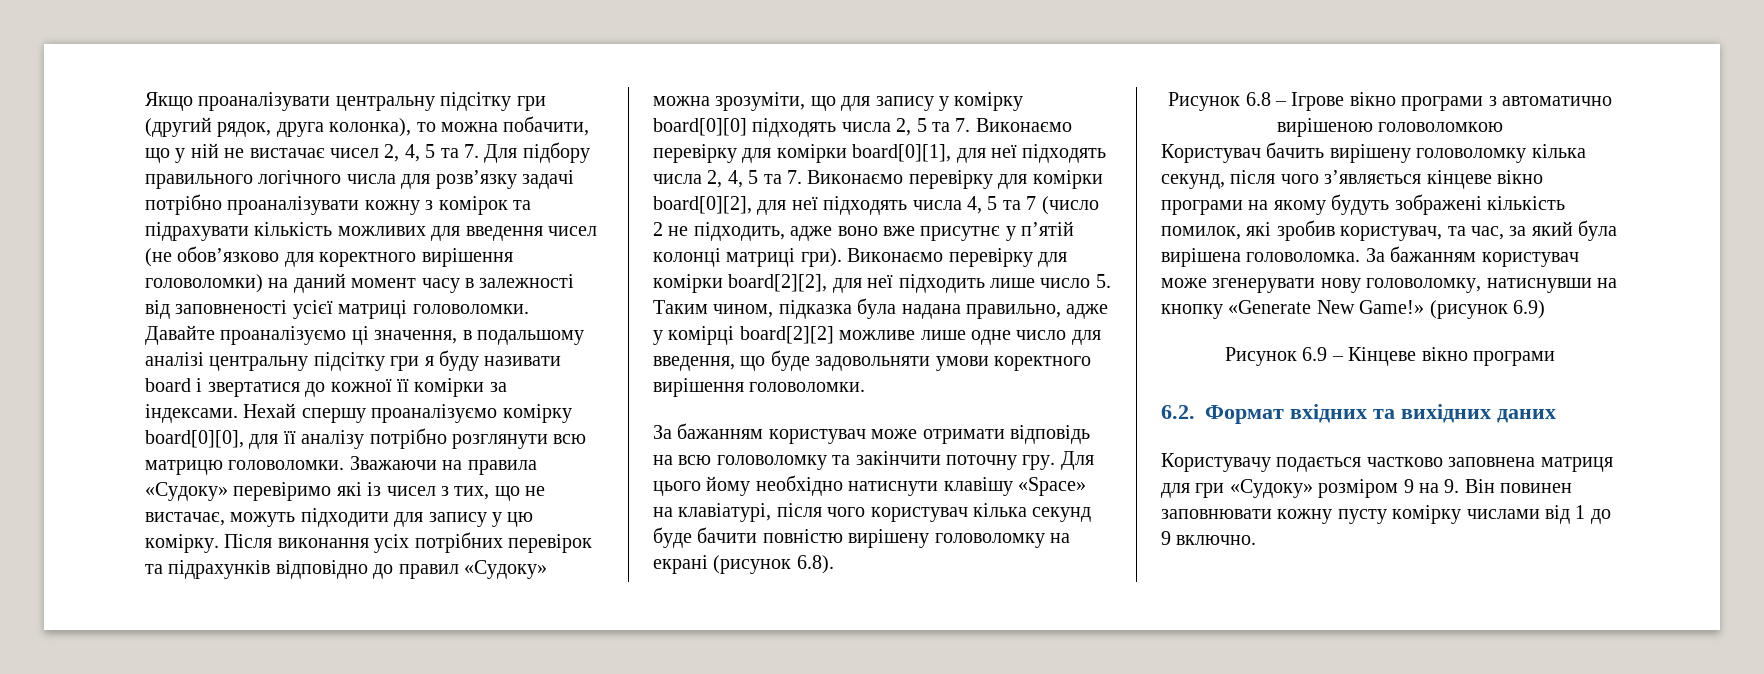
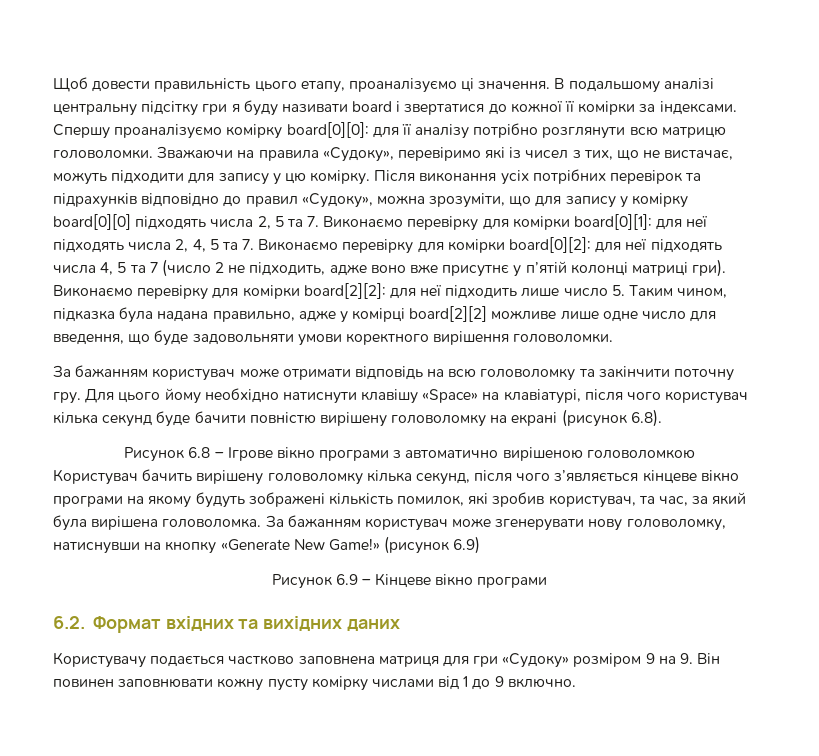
- Якщо проаналізувати центральну підсітку гри (другий рядок, друга колонка), то можна побачити, що у ній не вистачає чисел 2, 4, 5 та 7. Для підбору правильного логічного числа для розв’язку задачі потрібно проаналізувати кожну з комірок та підрахувати кількість можливих для введення чисел (не обов’язково для коректного вирішення головоломки) на даний момент часу в залежності від заповненості усієї матриці головоломки. Давайте проаналізуємо ці значення, в подальшому аналізі центральну підсітку гри я буду називати board і звертатися до кожної її комірки за індексами.
+ Щоб довести правильність цього етапу, проаналізуємо ці значення. В подальшому аналізі центральну підсітку гри я буду називати board і звертатися до кожної її комірки за індексами.
- Нехай спершу проаналізуємо комірку board[0][0], для її аналізу потрібно розглянути всю матрицю головоломки.
+ Спершу проаналізуємо комірку board[0][0]: для її аналізу потрібно розглянути всю матрицю головоломки.
- Зважаючи на правила «Судоку» перевіримо які із чисел з тих, що не вистачає, можуть підходити для запису у цю комірку.
+ Зважаючи на правила «Судоку», перевіримо які із чисел з тих, що не вистачає, можуть підходити для запису у цю комірку.
- Після виконання усіх потрібних перевірок та підрахунків відповідно до правил «Судоку» можна зрозуміти, що для запису у комірку board[0][0] підходять числа 2, 5 та 7. Виконаємо перевірку для комірки board[0][1], для неї підходять числа 2, 4, 5 та 7. Виконаємо перевірку для комірки board[0][2], для неї підходять числа 4, 5 та 7 (число 2 не підходить, адже воно вже присутнє у п’ятій колонці матриці гри).
+ Після виконання усіх потрібних перевірок та підрахунків відповідно до правил «Судоку», можна зрозуміти, що для запису у комірку board[0][0] підходять числа 2, 5 та 7. Виконаємо перевірку для комірки board[0][1]: для неї підходять числа 2, 4, 5 та 7. Виконаємо перевірку для комірки board[0][2]: для неї підходять числа 4, 5 та 7 (число 2 не підходить, адже воно вже присутнє у п’ятій колонці матриці гри).
- Виконаємо перевірку для комірки board[2][2], для неї підходить лише число 5. Таким чином, підказка була надана правильно, адже у комірці board[2][2] можливе лише одне число для введення, що буде задовольняти умови коректного вирішення головоломки.
+ Виконаємо перевірку для комірки board[2][2]: для неї підходить лише число 5. Таким чином, підказка була надана правильно, адже у комірці board[2][2] можливе лише одне число для введення, що буде задовольняти умови коректного вирішення головоломки.

